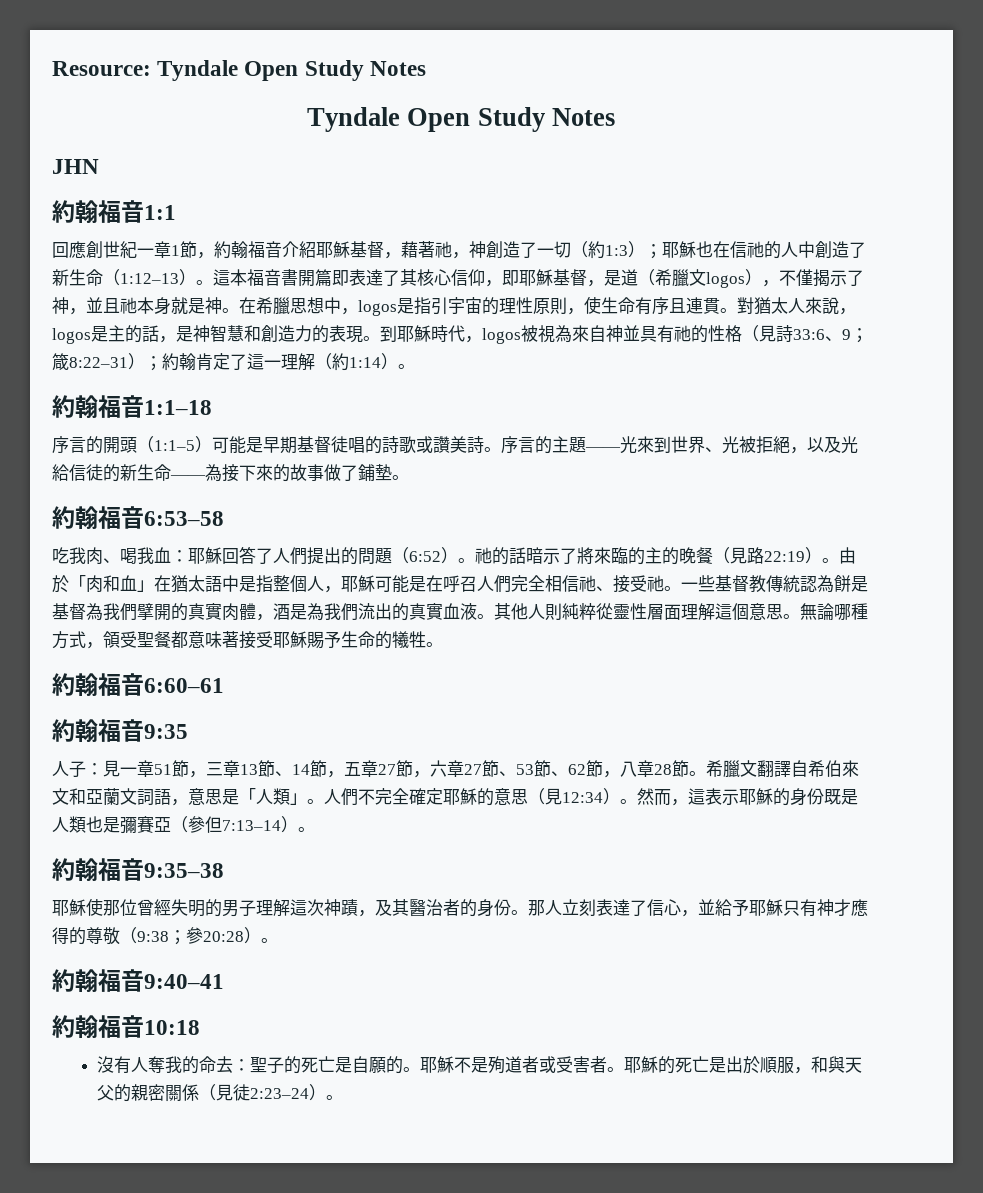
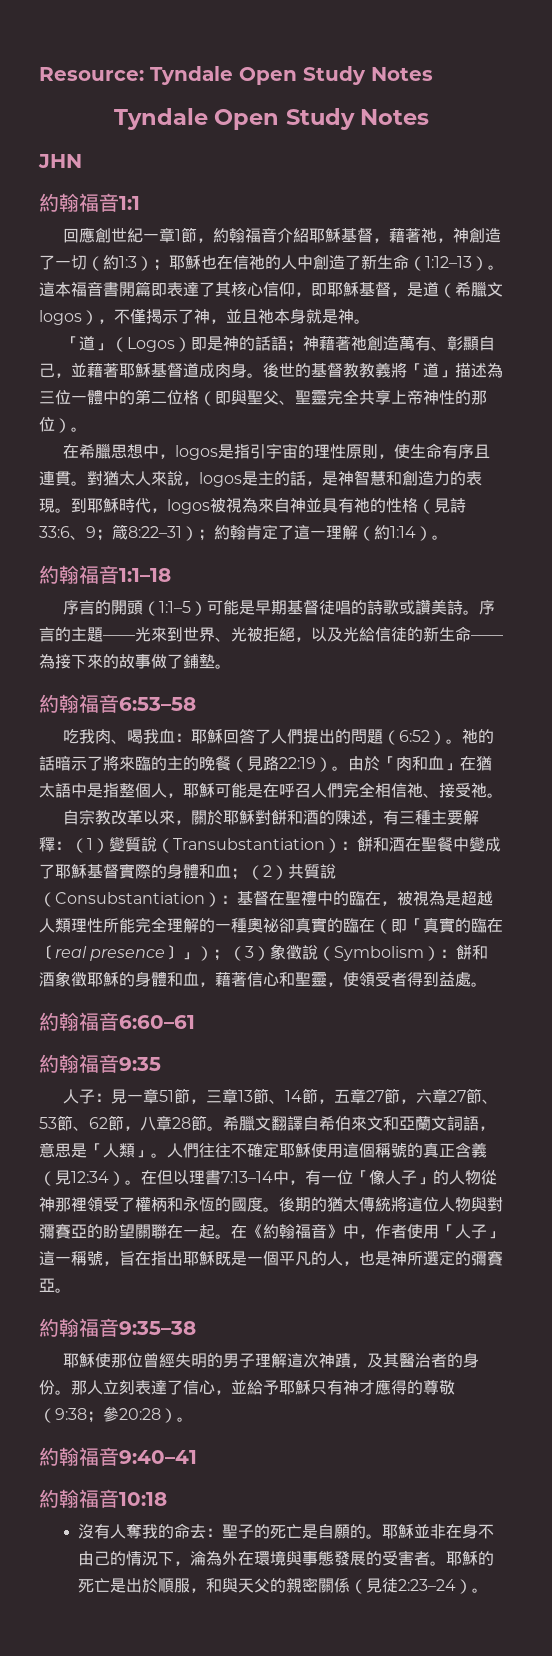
- 這本福音書開篇即表達了其核心信仰，即耶穌基督，是道（希臘文logos），不僅揭示了神，並且祂本身就是神。在希臘思想中，logos是指引宇宙的理性原則，使生命有序且連貫。
+ 這本福音書開篇即表達了其核心信仰，即耶穌基督，是道（希臘文logos），不僅揭示了神，並且祂本身就是神。
+ 「道」（Logos）即是神的話語；神藉著祂創造萬有、彰顯自己，並藉著耶穌基督道成肉身。後世的基督教教義將「道」描述為三位一體中的第二位格（即與聖父、聖靈完全共享上帝神性的那位）。
+ 在希臘思想中，logos是指引宇宙的理性原則，使生命有序且連貫。
- 由於「肉和血」在猶太語中是指整個人，耶穌可能是在呼召人們完全相信祂、接受祂。一些基督教傳統認為餅是基督為我們擘開的真實肉體，酒是為我們流出的真實血液。其他人則純粹從靈性層面理解這個意思。無論哪種方式，領受聖餐都意味著接受耶穌賜予生命的犧牲。
+ 由於「肉和血」在猶太語中是指整個人，耶穌可能是在呼召人們完全相信祂、接受祂。
+ 自宗教改革以來，關於耶穌對餅和酒的陳述，有三種主要解釋：（1）變質說（Transubstantiation）：餅和酒在聖餐中變成了耶穌基督實際的身體和血；（2）共質說（Consubstantiation）：基督在聖禮中的臨在，被視為是超越人類理性所能完全理解的一種奧祕卻真實的臨在（即「真實的臨在〔real presence〕」）；（3）象徵說（Symbolism）：餅和酒象徵耶穌的身體和血，藉著信心和聖靈，使領受者得到益處。
- 人們不完全確定耶穌的意思（見12:34）。然而，這表示耶穌的身份既是人類也是彌賽亞（參但7:13–14）。
+ 人們往往不確定耶穌使用這個稱號的真正含義（見12:34）。在但以理書7:13–14中，有一位「像人子」的人物從神那裡領受了權柄和永恆的國度。後期的猶太傳統將這位人物與對彌賽亞的盼望關聯在一起。在《約翰福音》中，作者使用「人子」這一稱號，旨在指出耶穌既是一個平凡的人，也是神所選定的彌賽亞。
- 耶穌不是殉道者或受害者。
+ 耶穌並非在身不由己的情況下，淪為外在環境與事態發展的受害者。

